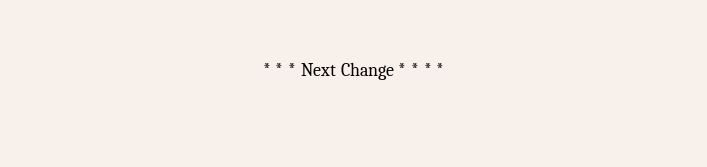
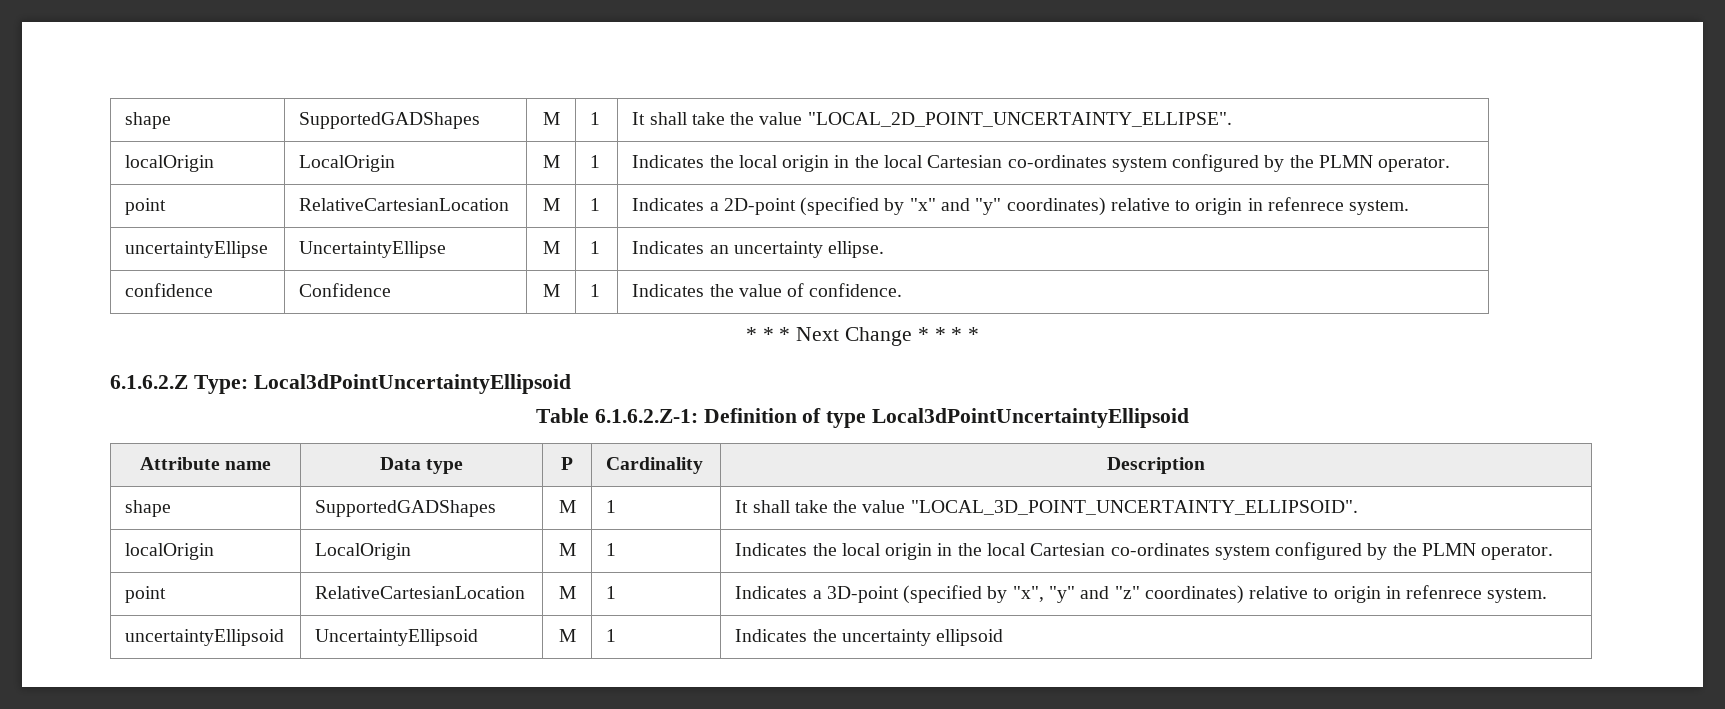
+ shape | SupportedGADShapes | M | 1 | It shall take the value "LOCAL_2D_POINT_UNCERTAINTY_ELLIPSE".
+ localOrigin | LocalOrigin | M | 1 | Indicates the local origin in the local Cartesian co-ordinates system configured by the PLMN operator.
+ point | RelativeCartesianLocation | M | 1 | Indicates a 2D-point (specified by "x" and "y" coordinates) relative to origin in refenrece system.
+ uncertaintyEllipse | UncertaintyEllipse | M | 1 | Indicates an uncertainty ellipse.
+ confidence | Confidence | M | 1 | Indicates the value of confidence.
+ 6.1.6.2.Z Type: Local3dPointUncertaintyEllipsoid
+ Table 6.1.6.2.Z-1: Definition of type Local3dPointUncertaintyEllipsoid
+ Attribute name | Data type | P | Cardinality | Description
+ shape | SupportedGADShapes | M | 1 | It shall take the value "LOCAL_3D_POINT_UNCERTAINTY_ELLIPSOID".
+ localOrigin | LocalOrigin | M | 1 | Indicates the local origin in the local Cartesian co-ordinates system configured by the PLMN operator.
+ point | RelativeCartesianLocation | M | 1 | Indicates a 3D-point (specified by "x", "y" and "z" coordinates) relative to origin in refenrece system.
+ uncertaintyEllipsoid | UncertaintyEllipsoid | M | 1 | Indicates the uncertainty ellipsoid

